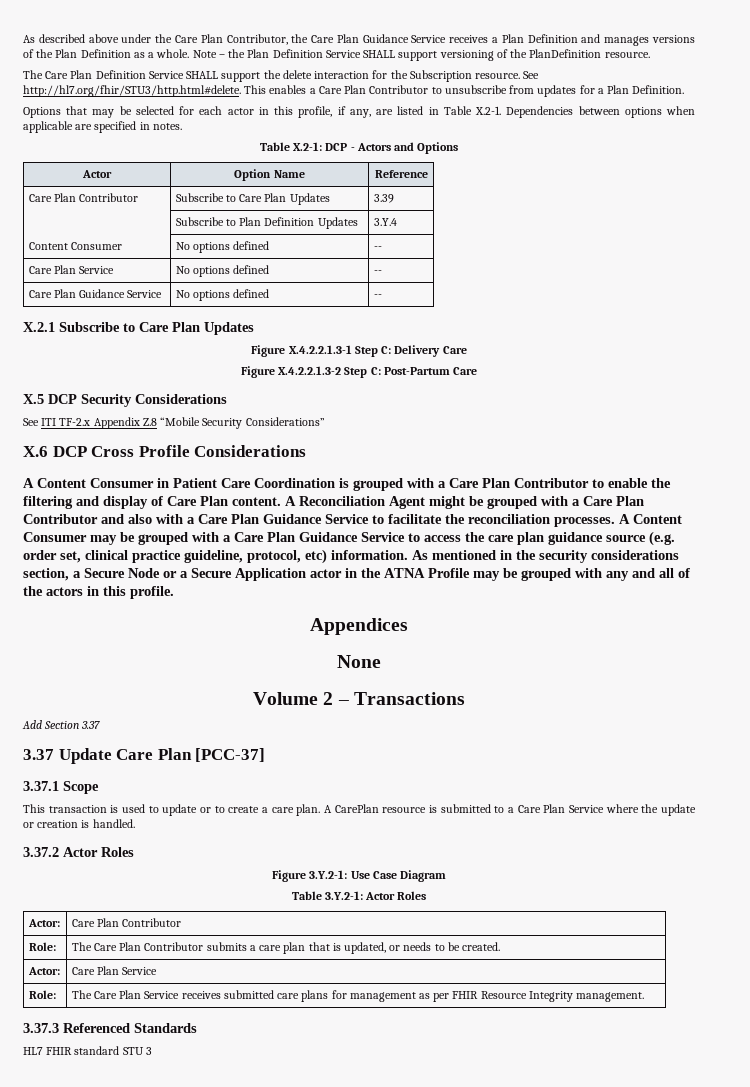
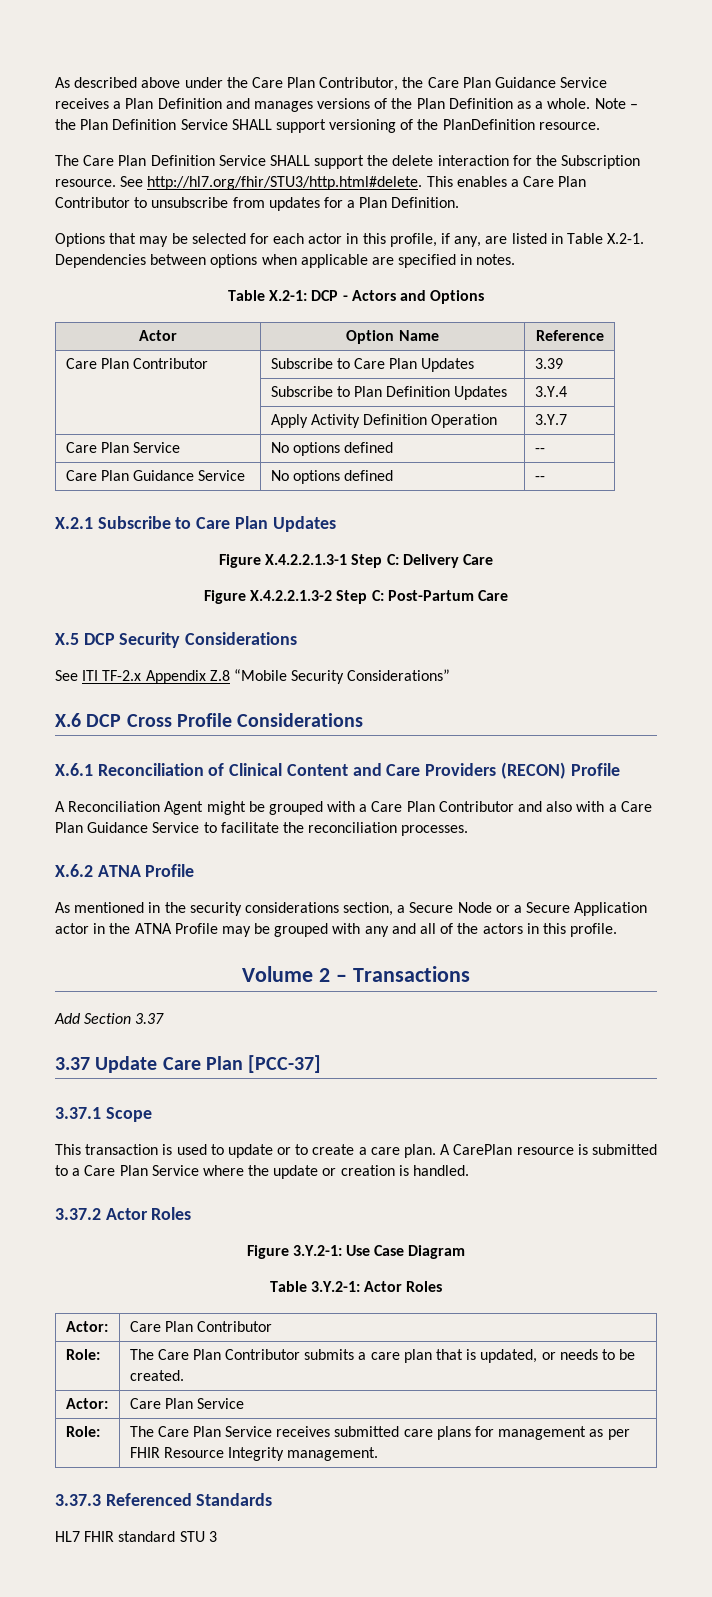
- Content Consumer | No options defined | --
+ | Apply Activity Definition Operation | 3.Y.7
- A Content Consumer in Patient Care Coordination is grouped with a Care Plan Contributor to enable the filtering and display of Care Plan content. A Reconciliation Agent might be grouped with a Care Plan Contributor and also with a Care Plan Guidance Service to facilitate the reconciliation processes. A Content Consumer may be grouped with a Care Plan Guidance Service to access the care plan guidance source (e.g. order set, clinical practice guideline, protocol, etc) information. As mentioned in the security considerations section, a Secure Node or a Secure Application actor in the ATNA Profile may be grouped with any and all of the actors in this profile.
+ X.6.1 Reconciliation of Clinical Content and Care Providers (RECON) Profile
+ A Reconciliation Agent might be grouped with a Care Plan Contributor and also with a Care Plan Guidance Service to facilitate the reconciliation processes.
+ X.6.2 ATNA Profile
+ As mentioned in the security considerations section, a Secure Node or a Secure Application actor in the ATNA Profile may be grouped with any and all of the actors in this profile.
- Appendices
- None

